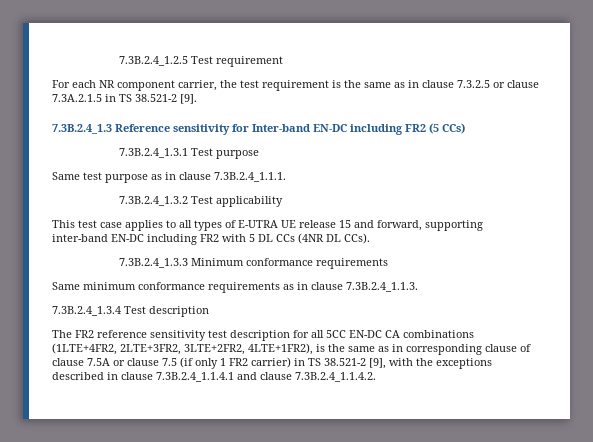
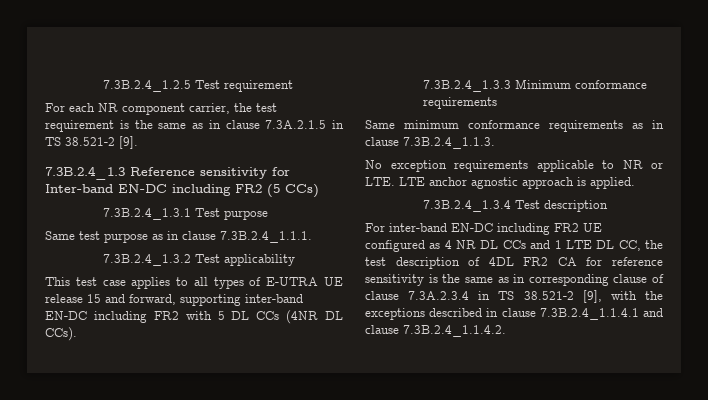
- For each NR component carrier, the test requirement is the same as in clause 7.3.2.5 or clause 7.3A.2.1.5 in TS 38.521-2 [9].
+ For each NR component carrier, the test requirement is the same as in clause 7.3A.2.1.5 in TS 38.521-2 [9].
+ No exception requirements applicable to NR or LTE. LTE anchor agnostic approach is applied.
  7.3B.2.4_1.3.4 Test description
- The FR2 reference sensitivity test description for all 5CC EN-DC CA combinations (1LTE+4FR2, 2LTE+3FR2, 3LTE+2FR2, 4LTE+1FR2), is the same as in corresponding clause of clause 7.5A or clause 7.5 (if only 1 FR2 carrier) in TS 38.521-2 [9], with the exceptions described in clause 7.3B.2.4_1.1.4.1 and clause 7.3B.2.4_1.1.4.2.
+ For inter-band EN-DC including FR2 UE configured as 4 NR DL CCs and 1 LTE DL CC, the test description of 4DL FR2 CA for reference sensitivity is the same as in corresponding clause of clause 7.3A.2.3.4 in TS 38.521-2 [9], with the exceptions described in clause 7.3B.2.4_1.1.4.1 and clause 7.3B.2.4_1.1.4.2.

